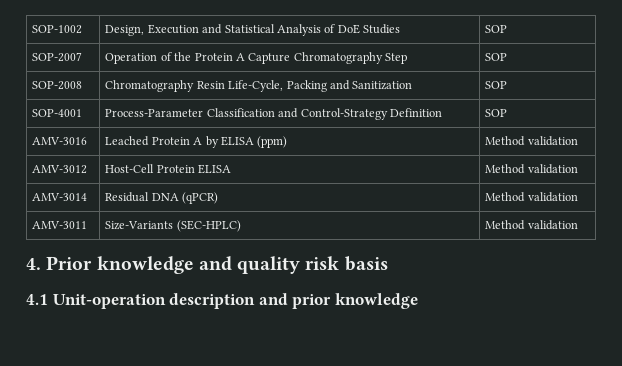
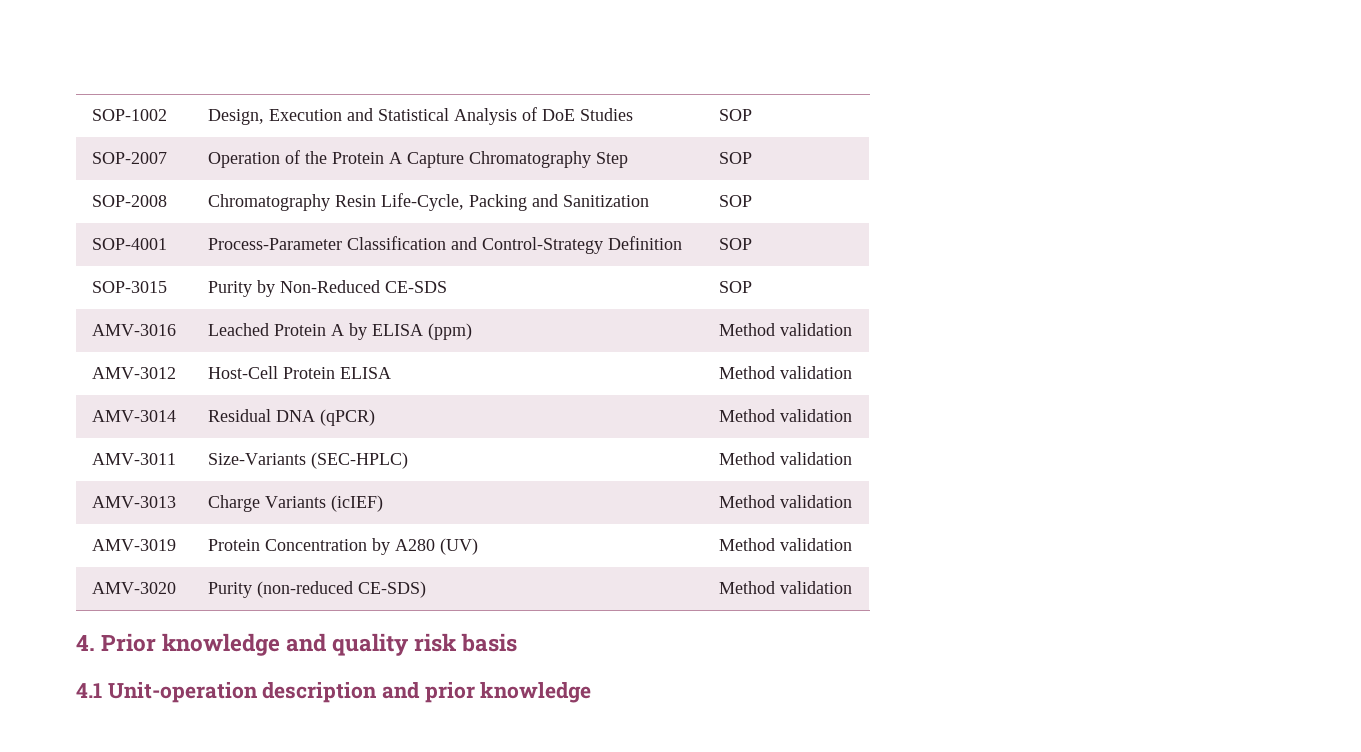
+ SOP-3015 | Purity by Non-Reduced CE-SDS | SOP
+ AMV-3013 | Charge Variants (icIEF) | Method validation
+ AMV-3019 | Protein Concentration by A280 (UV) | Method validation
+ AMV-3020 | Purity (non-reduced CE-SDS) | Method validation

